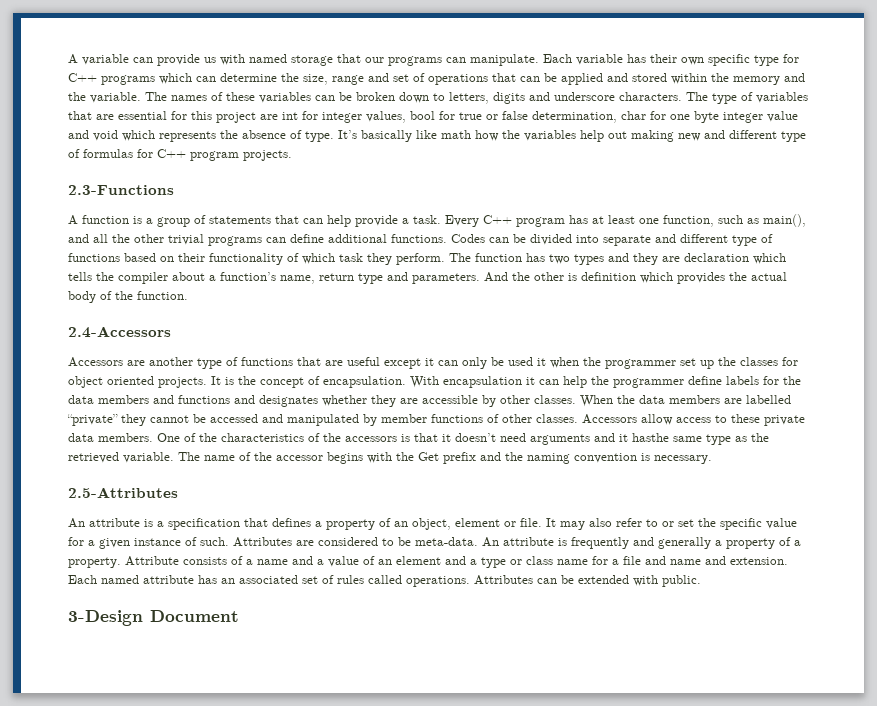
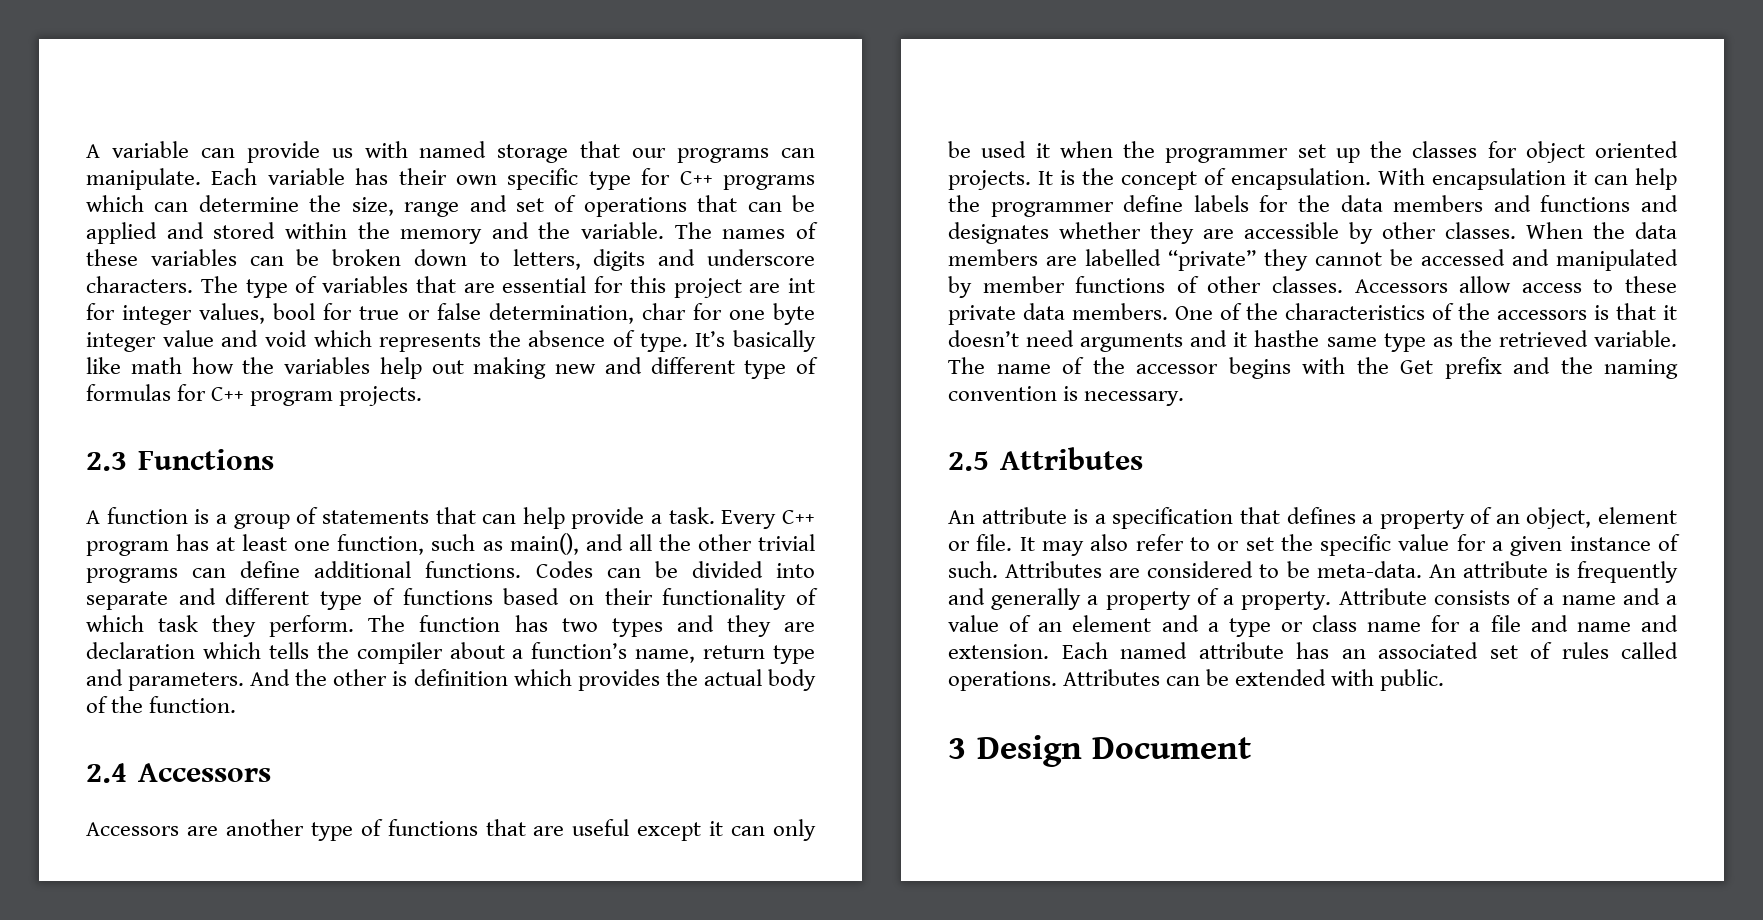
- 2.3-Functions
+ 2.3 Functions
- 2.4-Accessors
+ 2.4 Accessors
- 2.5-Attributes
+ 2.5 Attributes
- 3-Design Document
+ 3 Design Document

